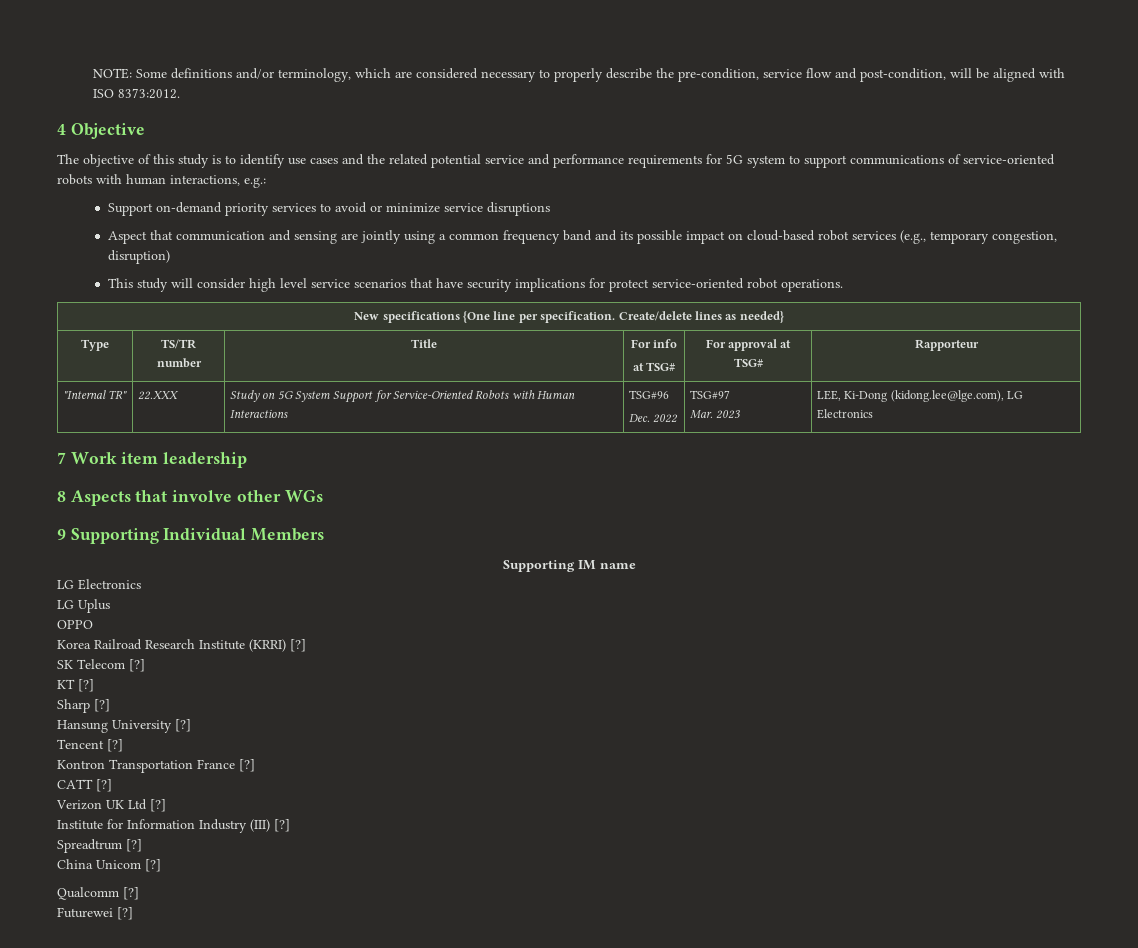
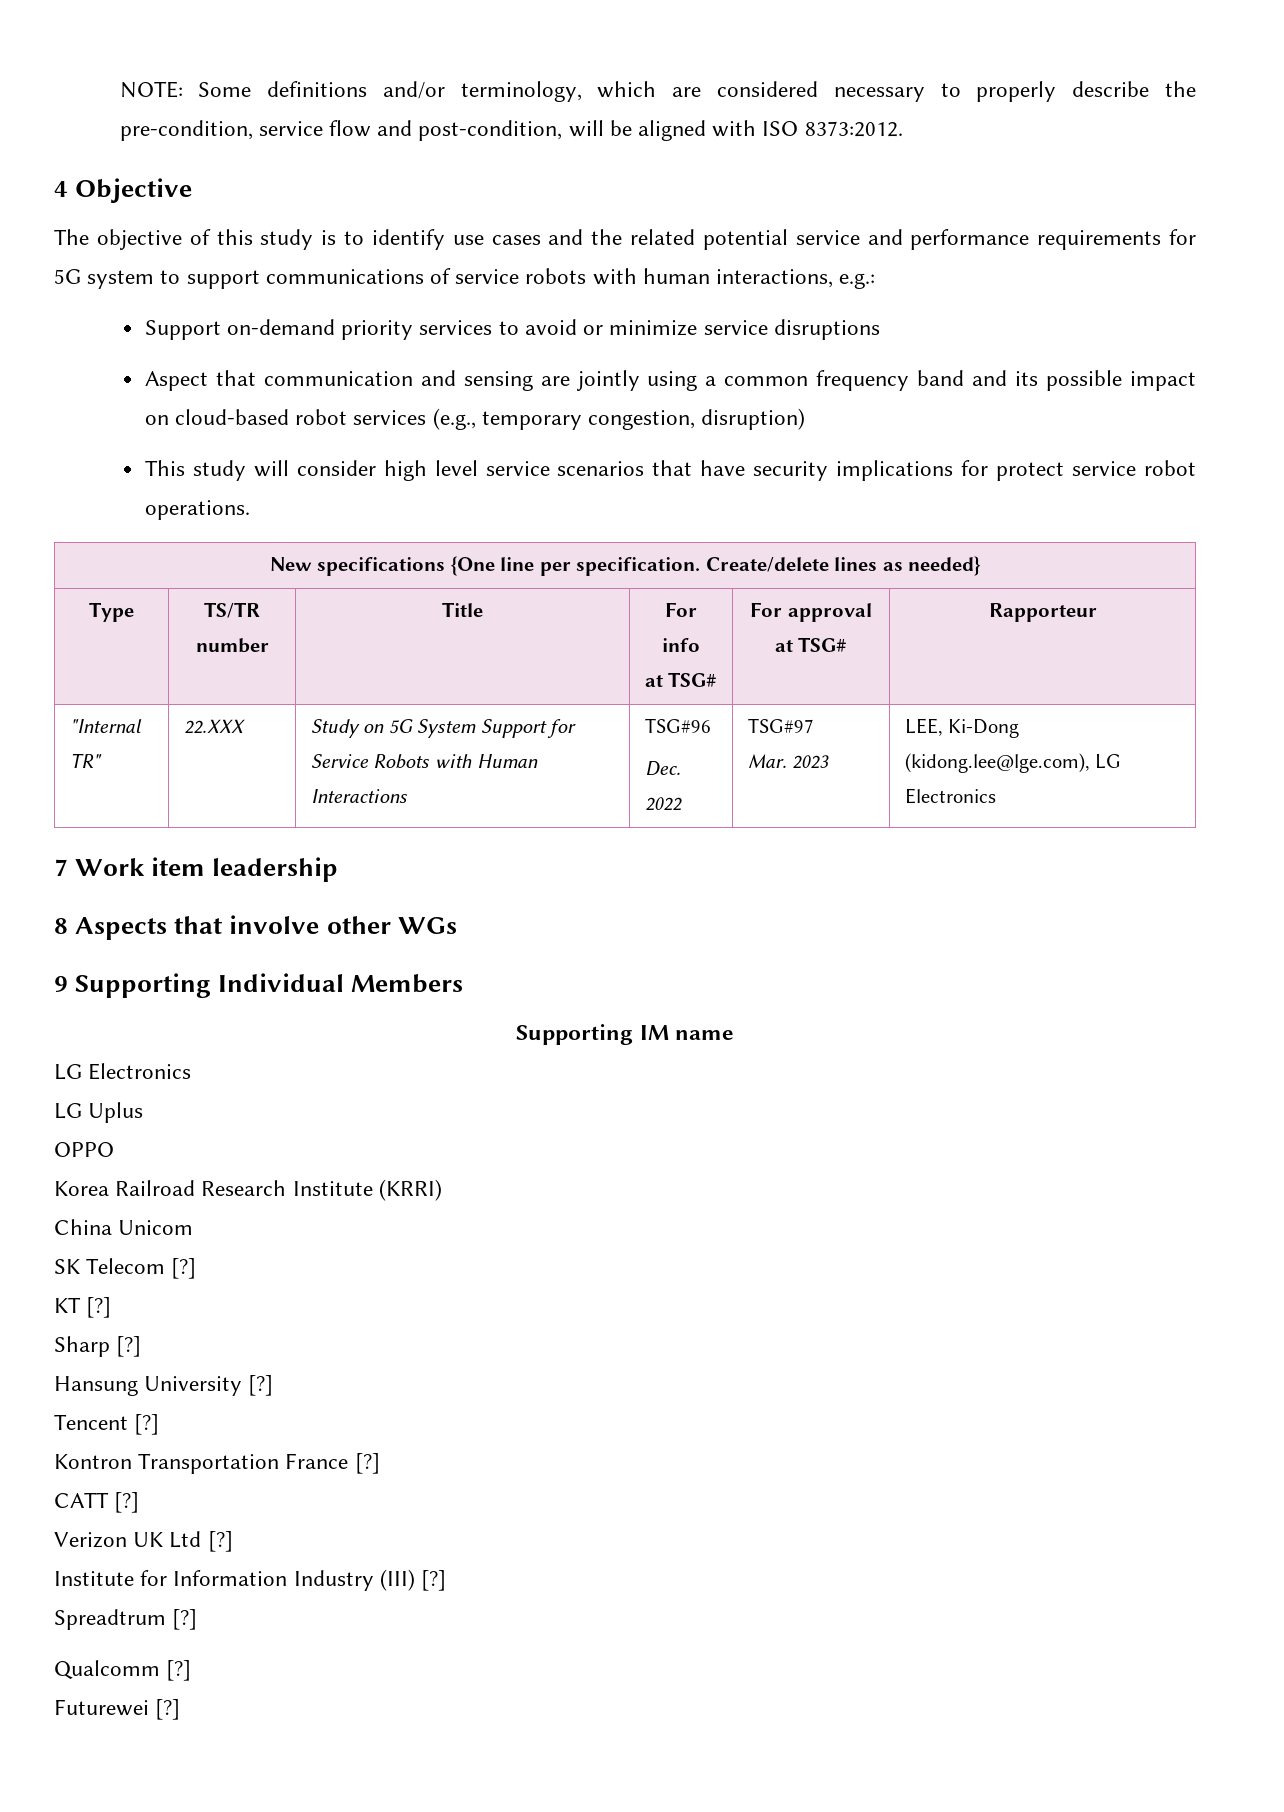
- The objective of this study is to identify use cases and the related potential service and performance requirements for 5G system to support communications of service-oriented robots with human interactions, e.g.:
+ The objective of this study is to identify use cases and the related potential service and performance requirements for 5G system to support communications of service robots with human interactions, e.g.:
- This study will consider high level service scenarios that have security implications for protect service-oriented robot operations.
+ This study will consider high level service scenarios that have security implications for protect service robot operations.
- "Internal TR" | 22.XXX | Study on 5G System Support for Service-Oriented Robots with Human Interactions | TSG#96
+ "Internal TR" | 22.XXX | Study on 5G System Support for Service Robots with Human Interactions | TSG#96
- Korea Railroad Research Institute (KRRI) [?]
+ Korea Railroad Research Institute (KRRI)
+ China Unicom
- China Unicom [?]

